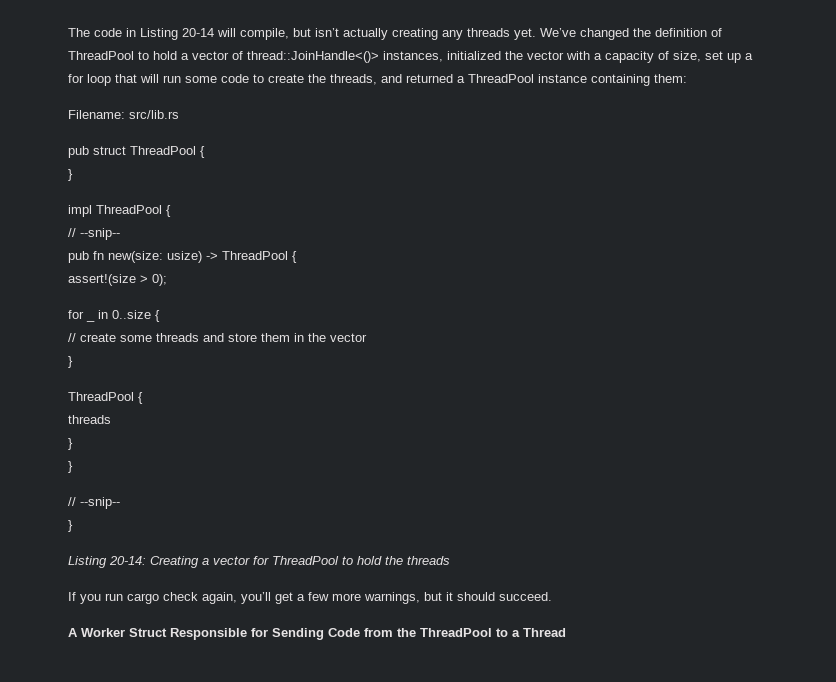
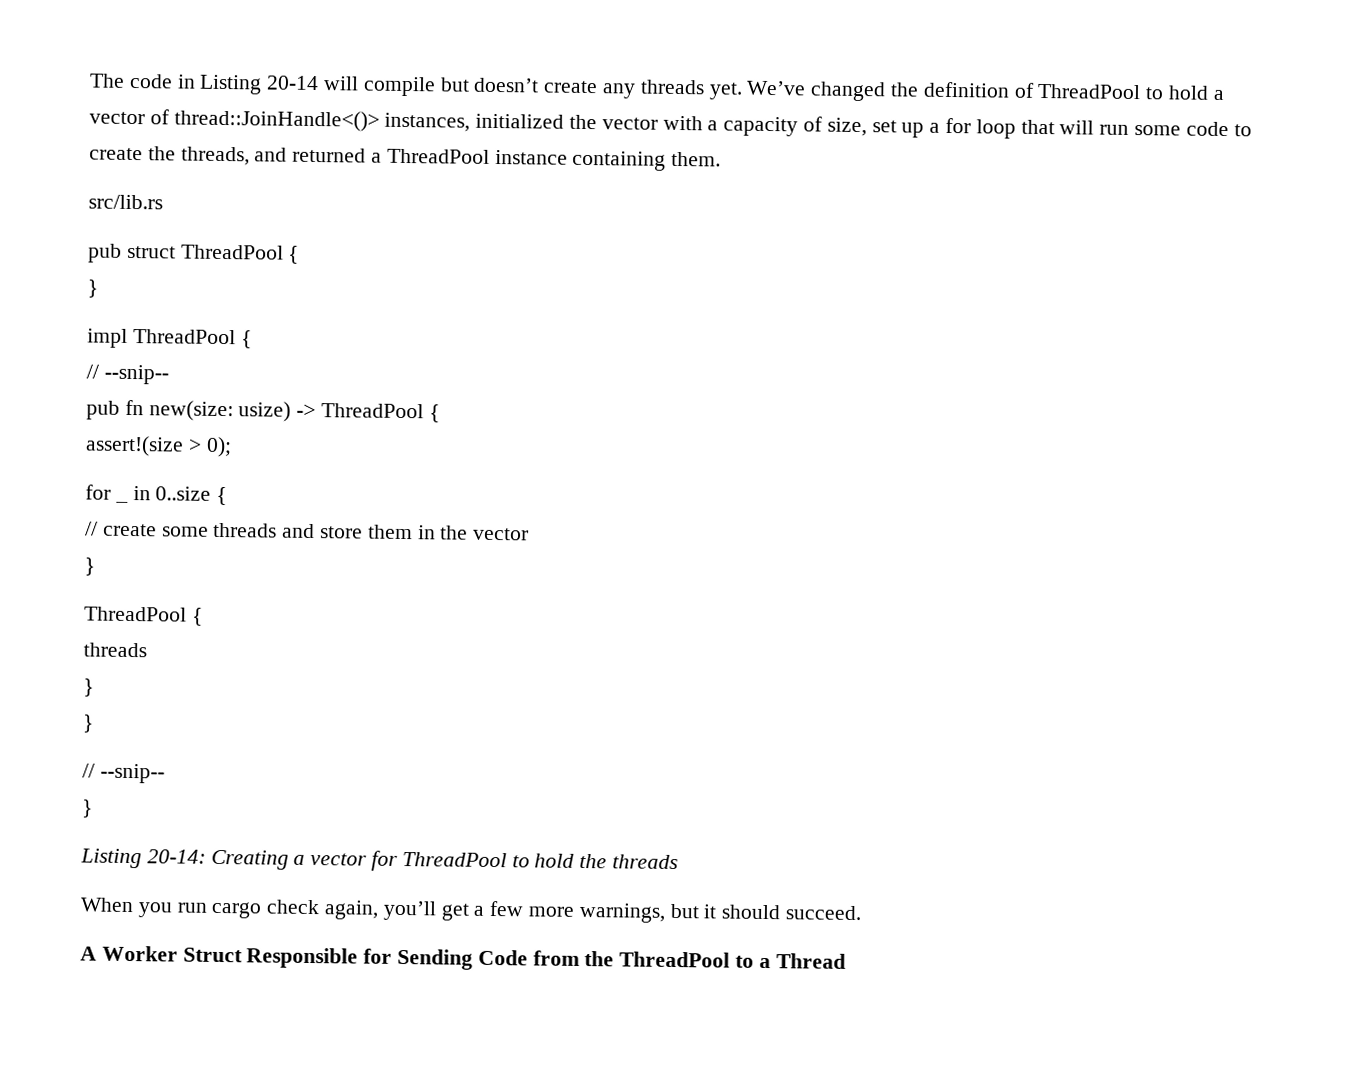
- The code in Listing 20-14 will compile, but isn’t actually creating any threads yet.
+ The code in Listing 20-14 will compile but doesn’t create any threads yet.
- We’ve changed the definition of ThreadPool to hold a vector of thread::JoinHandle<()> instances, initialized the vector with a capacity of size, set up a for loop that will run some code to create the threads, and returned a ThreadPool instance containing them:
- Filename: src/lib.rs
+ We’ve changed the definition of ThreadPool to hold a vector of thread::JoinHandle<()> instances, initialized the vector with a capacity of size, set up a for loop that will run some code to create the threads, and returned a ThreadPool instance containing them.
+ src/lib.rs
- If you run cargo check again, you’ll get a few more warnings, but it should succeed.
+ When you run cargo check again, you’ll get a few more warnings, but it should succeed.

